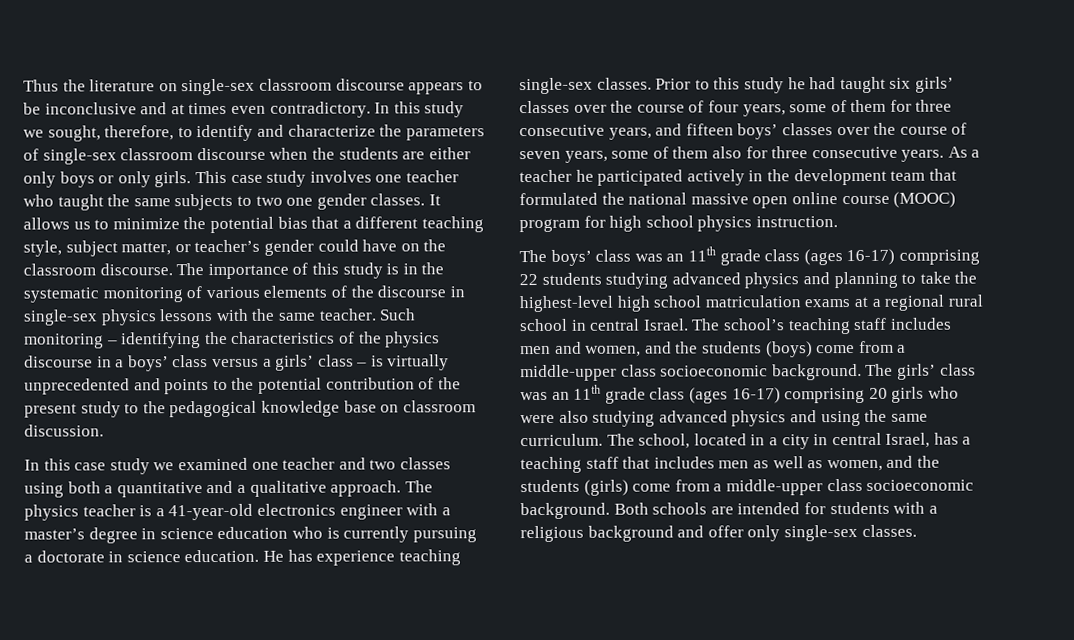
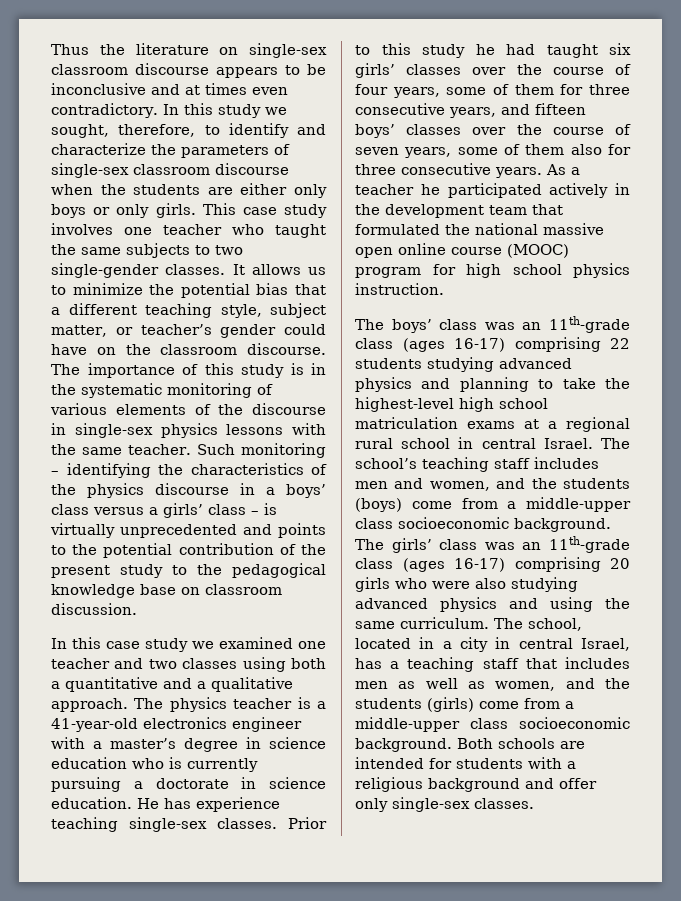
- This case study involves one teacher who taught the same subjects to two one gender classes.
+ This case study involves one teacher who taught the same subjects to two single-gender classes.
- The boys’ class was an 11th grade class (ages 16-17) comprising 22 students studying advanced physics and planning to take the highest-level high school matriculation exams at a regional rural school in central Israel.
+ The boys’ class was an 11th-grade class (ages 16-17) comprising 22 students studying advanced physics and planning to take the highest-level high school matriculation exams at a regional rural school in central Israel.
- The girls’ class was an 11th grade class (ages 16-17) comprising 20 girls who were also studying advanced physics and using the same curriculum.
+ The girls’ class was an 11th-grade class (ages 16-17) comprising 20 girls who were also studying advanced physics and using the same curriculum.

